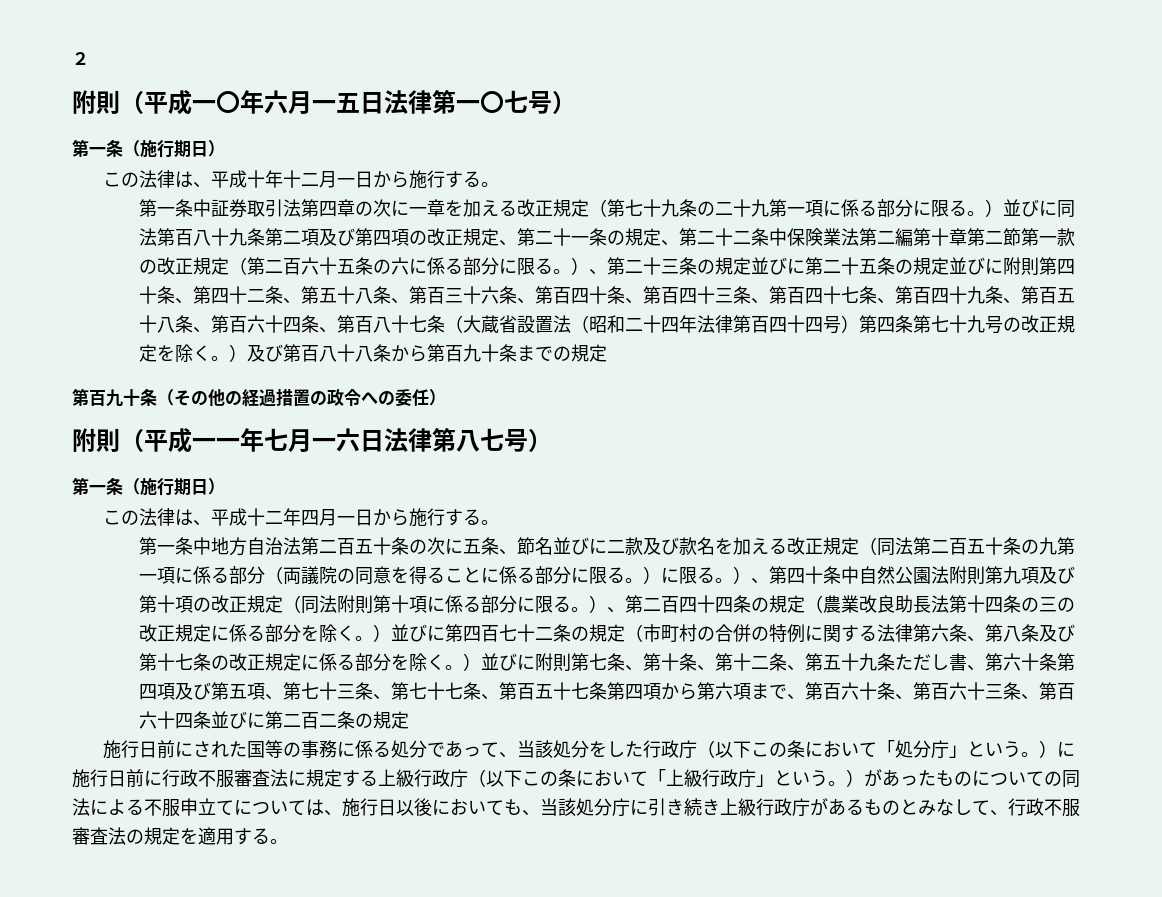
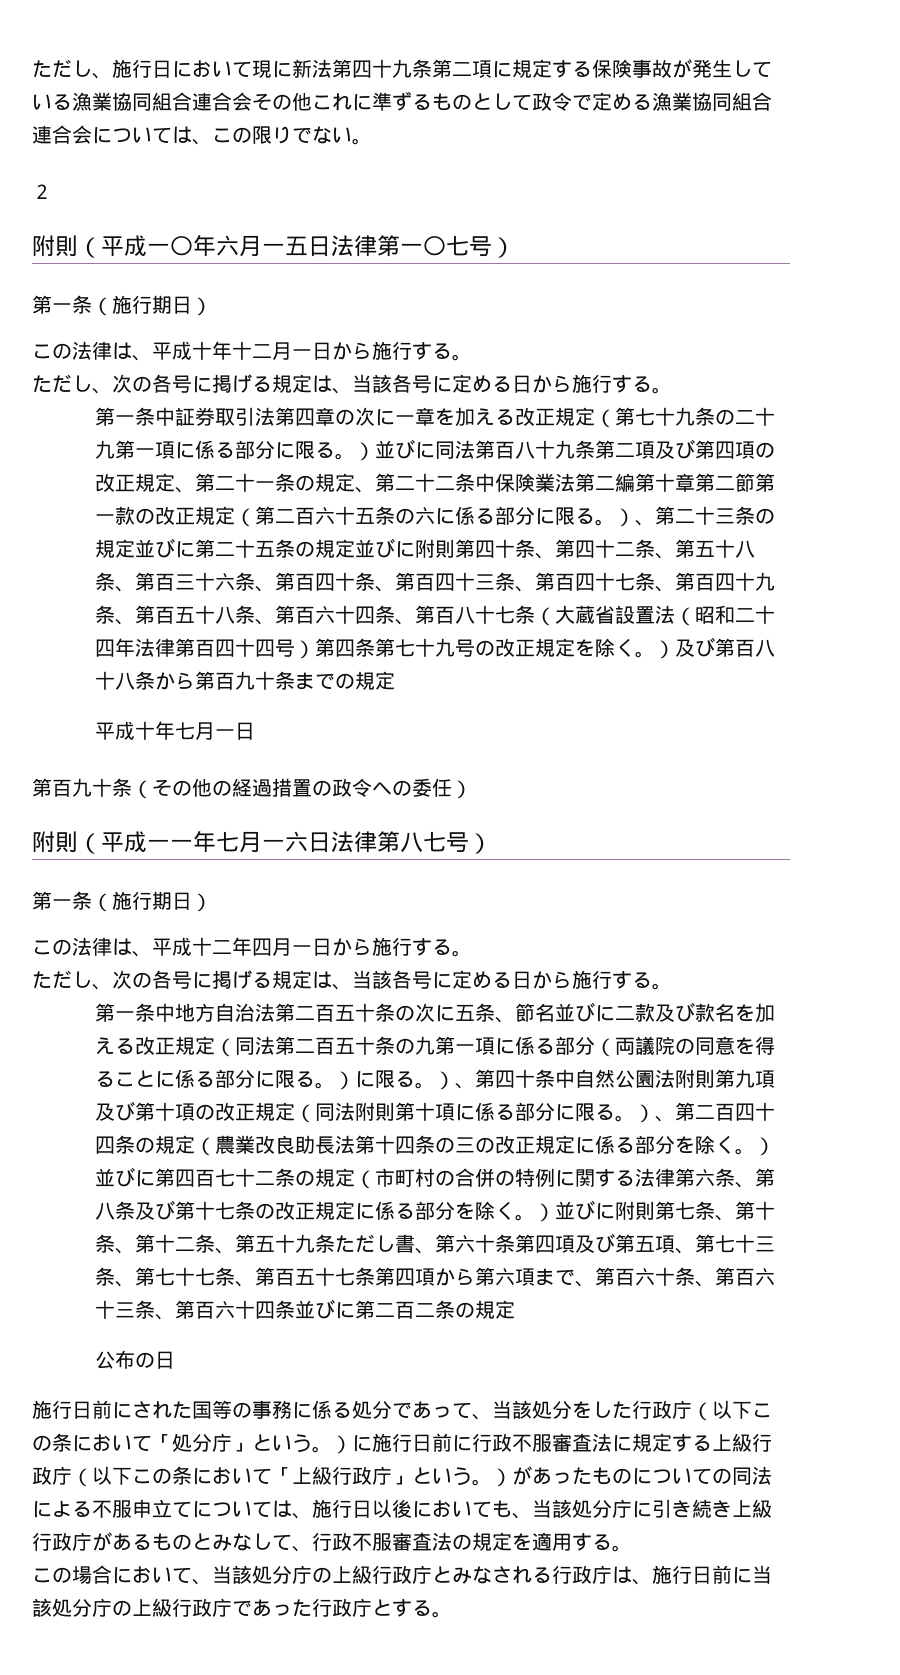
+ ただし、施行日において現に新法第四十九条第二項に規定する保険事故が発生している漁業協同組合連合会その他これに準ずるものとして政令で定める漁業協同組合連合会については、この限りでない。
  この法律は、平成十年十二月一日から施行する。
+ ただし、次の各号に掲げる規定は、当該各号に定める日から施行する。
+ 平成十年七月一日
  この法律は、平成十二年四月一日から施行する。
+ ただし、次の各号に掲げる規定は、当該各号に定める日から施行する。
+ 公布の日
+ この場合において、当該処分庁の上級行政庁とみなされる行政庁は、施行日前に当該処分庁の上級行政庁であった行政庁とする。

